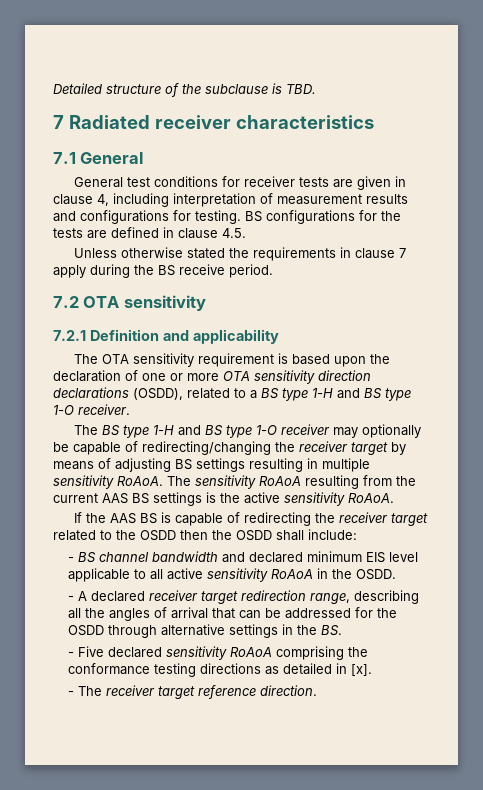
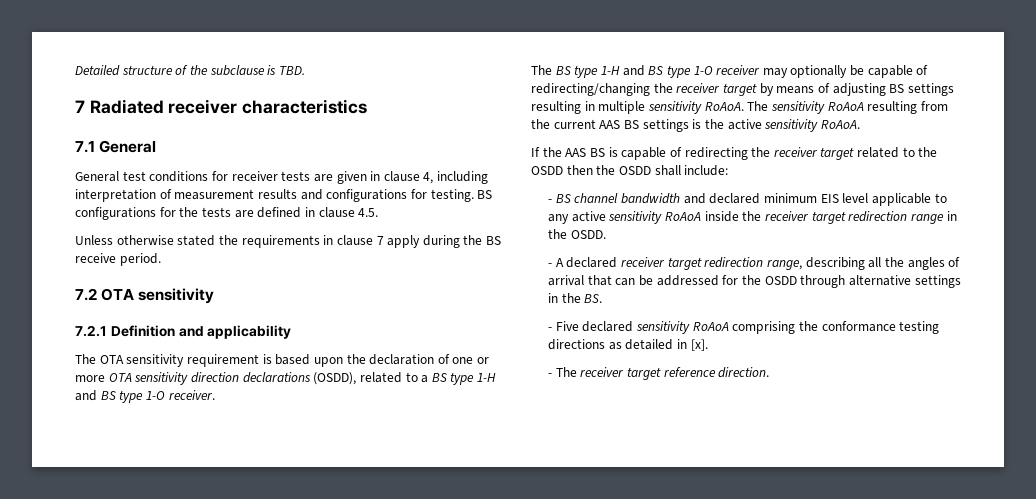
- - BS channel bandwidth and declared minimum EIS level applicable to all active sensitivity RoAoA in the OSDD.
+ - BS channel bandwidth and declared minimum EIS level applicable to any active sensitivity RoAoA inside the receiver target redirection range in the OSDD.

